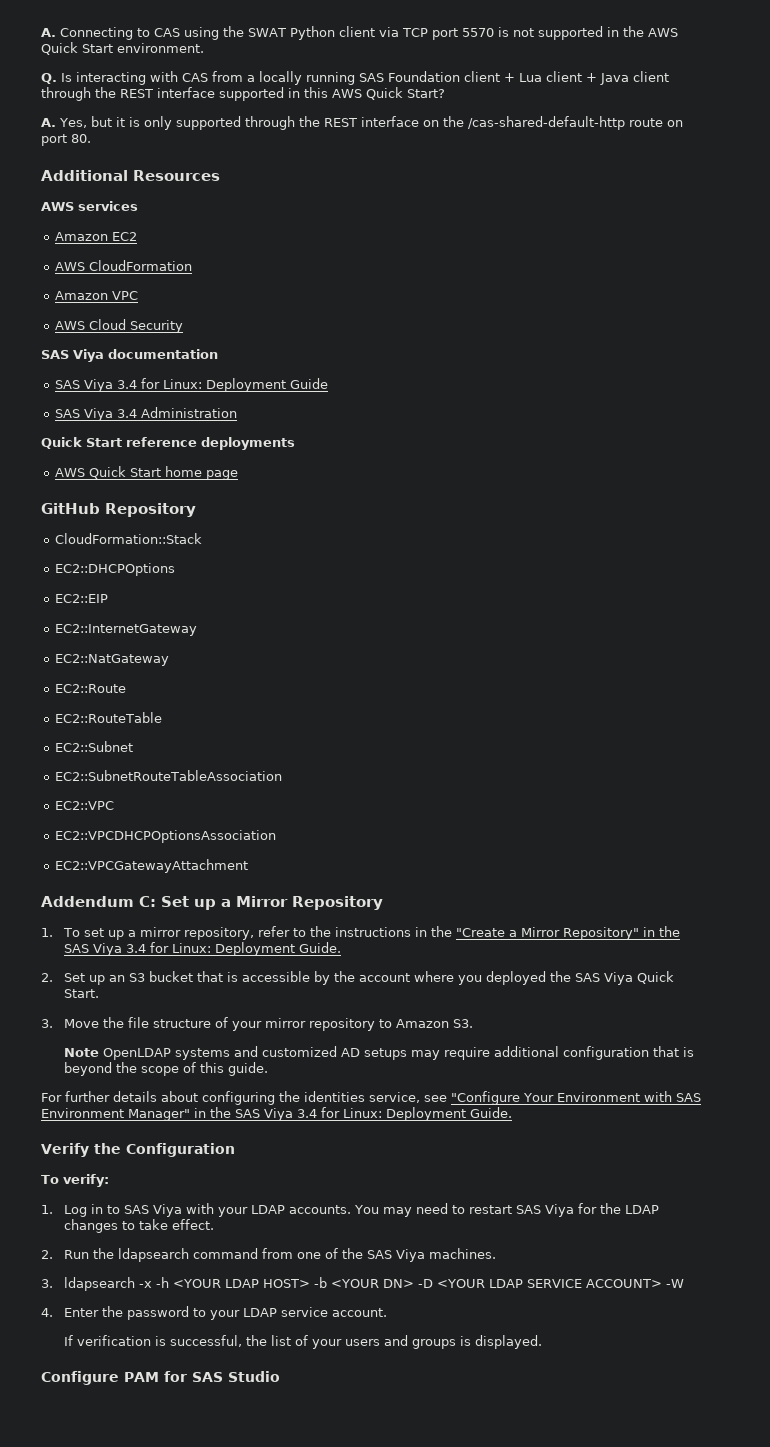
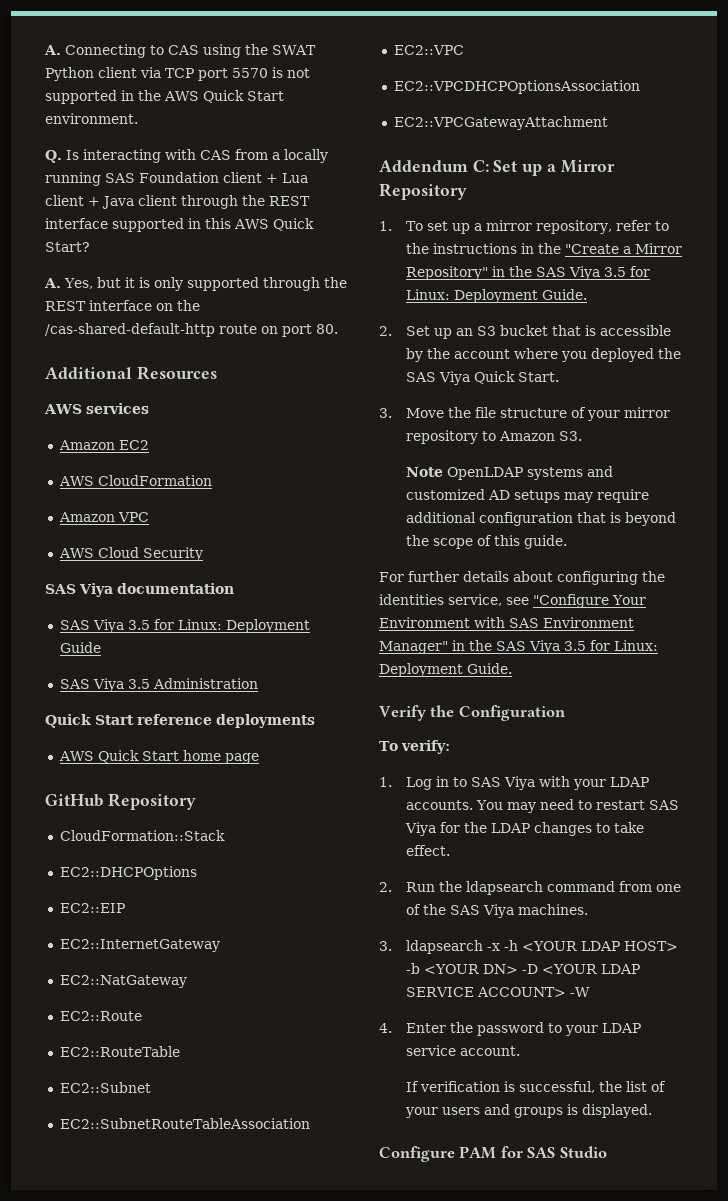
- SAS Viya 3.4 for Linux: Deployment Guide
+ SAS Viya 3.5 for Linux: Deployment Guide
- SAS Viya 3.4 Administration
+ SAS Viya 3.5 Administration
- 1. To set up a mirror repository, refer to the instructions in the "Create a Mirror Repository" in the SAS Viya 3.4 for Linux: Deployment Guide.
+ 1. To set up a mirror repository, refer to the instructions in the "Create a Mirror Repository" in the SAS Viya 3.5 for Linux: Deployment Guide.
- For further details about configuring the identities service, see "Configure Your Environment with SAS Environment Manager" in the SAS Viya 3.4 for Linux: Deployment Guide.
+ For further details about configuring the identities service, see "Configure Your Environment with SAS Environment Manager" in the SAS Viya 3.5 for Linux: Deployment Guide.

